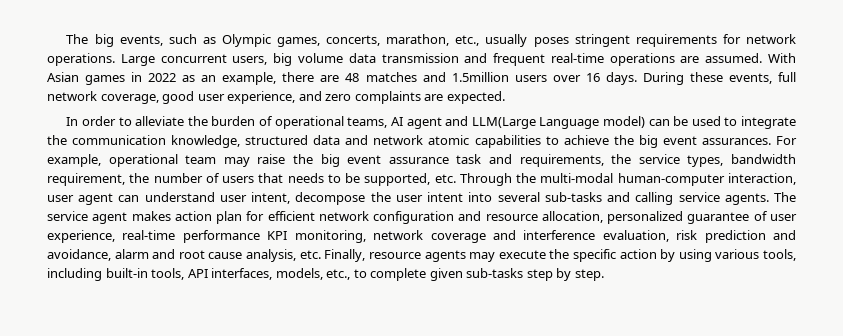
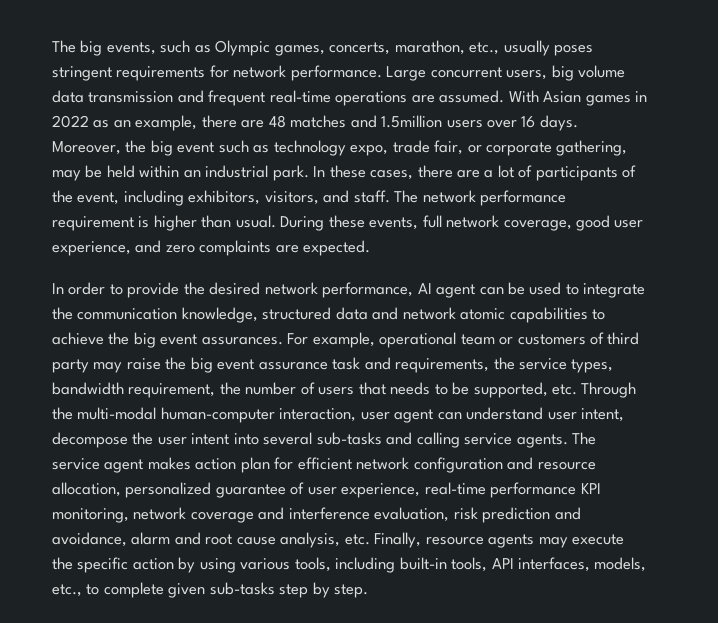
- The big events, such as Olympic games, concerts, marathon, etc., usually poses stringent requirements for network operations.
+ The big events, such as Olympic games, concerts, marathon, etc., usually poses stringent requirements for network performance.
+ Moreover, the big event such as technology expo, trade fair, or corporate gathering, may be held within an industrial park. In these cases, there are a lot of participants of the event, including exhibitors, visitors, and staff. The network performance requirement is higher than usual.
- In order to alleviate the burden of operational teams, AI agent and LLM(Large Language model) can be used to integrate the communication knowledge, structured data and network atomic capabilities to achieve the big event assurances.
+ In order to provide the desired network performance, AI agent can be used to integrate the communication knowledge, structured data and network atomic capabilities to achieve the big event assurances.
- For example, operational team may raise the big event assurance task and requirements, the service types, bandwidth requirement, the number of users that needs to be supported, etc. Through the multi-modal human-computer interaction, user agent can understand user intent, decompose the user intent into several sub-tasks and calling service agents.
+ For example, operational team or customers of third party may raise the big event assurance task and requirements, the service types, bandwidth requirement, the number of users that needs to be supported, etc. Through the multi-modal human-computer interaction, user agent can understand user intent, decompose the user intent into several sub-tasks and calling service agents.

